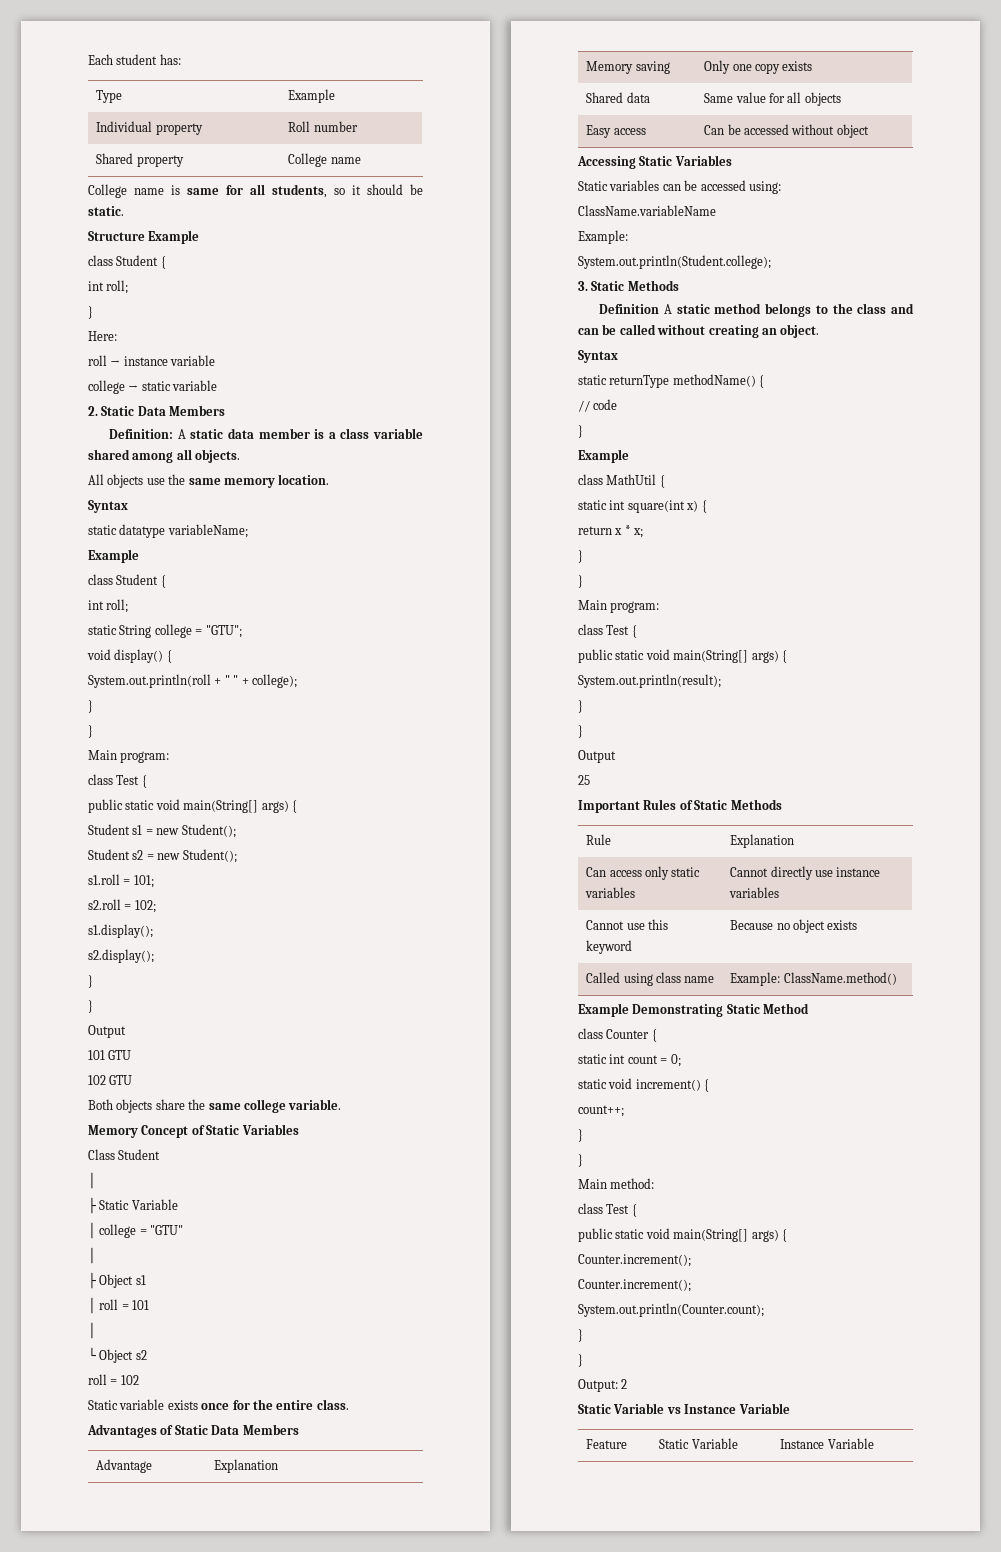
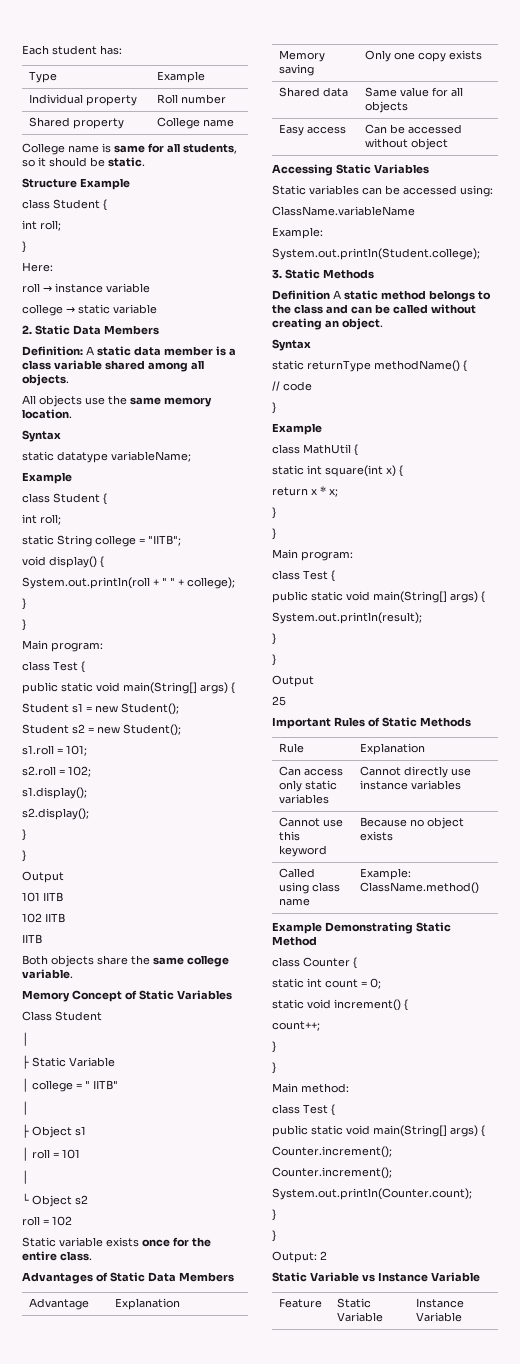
- static String college = "GTU";
+ static String college = "IITB";
- 101 GTU
- 102 GTU
+ 101 IITB
+ 102 IITB
+ IITB
- │ college = "GTU"
+ │ college = " IITB"

